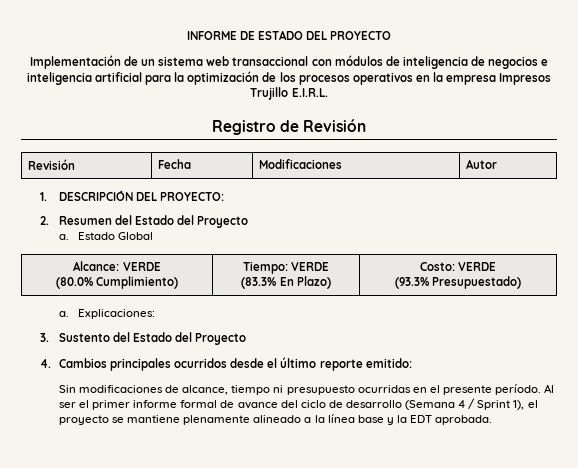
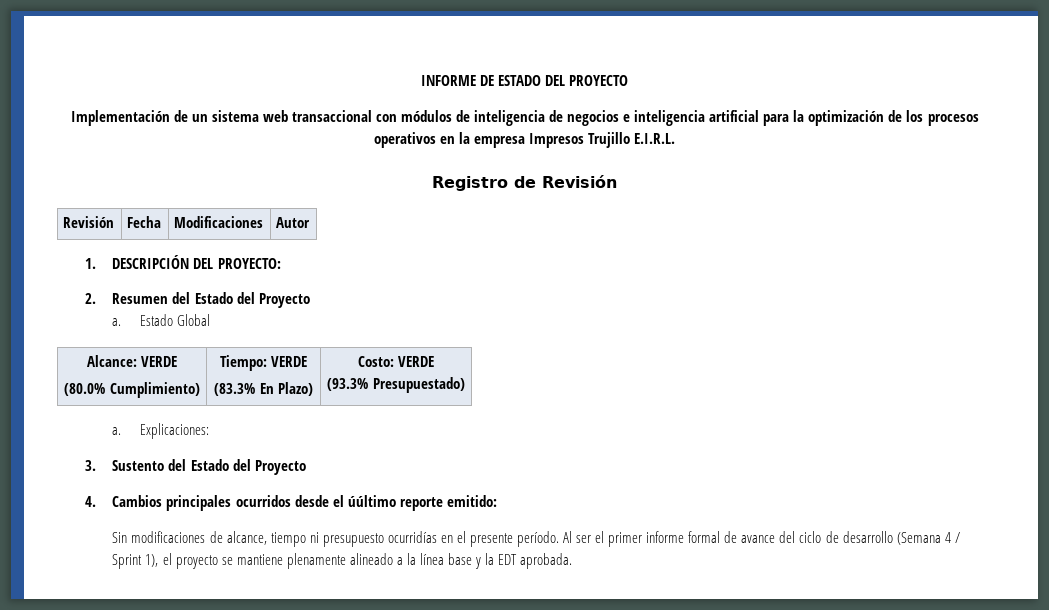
- 4. Cambios principales ocurridos desde el último reporte emitido:
+ 4. Cambios principales ocurridos desde el úúltimo reporte emitido:
- Sin modificaciones de alcance, tiempo ni presupuesto ocurridas en el presente período.
+ Sin modificaciones de alcance, tiempo ni presupuesto ocurridías en el presente período.

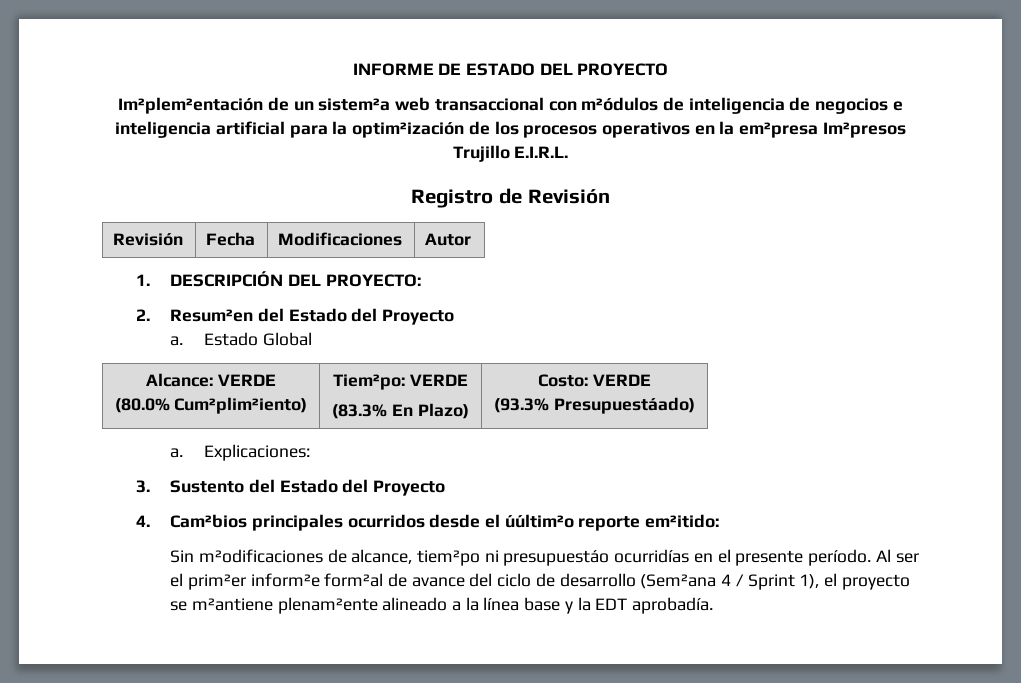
- Implementación de un sistema web transaccional con módulos de inteligencia de negocios e inteligencia artificial para la optimización de los procesos operativos en la empresa Impresos Trujillo E.I.R.L.
+ Im²plem²entación de un sistem²a web transaccional con m²ódulos de inteligencia de negocios e inteligencia artificial para la optim²ización de los procesos operativos en la em²presa Im²presos Trujillo E.I.R.L.
- 2. Resumen del Estado del Proyecto
+ 2. Resum²en del Estado del Proyecto
  Alcance: VERDE
- (80.0% Cumplimiento) | Tiempo: VERDE
+ (80.0% Cum²plim²iento) | Tiem²po: VERDE
  (83.3% En Plazo) | Costo: VERDE
- (93.3% Presupuestado)
+ (93.3% Presupuestáado)
- 4. Cambios principales ocurridos desde el úúltimo reporte emitido:
+ 4. Cam²bios principales ocurridos desde el úúltim²o reporte em²itido:
- Sin modificaciones de alcance, tiempo ni presupuesto ocurridías en el presente período.
+ Sin m²odificaciones de alcance, tiem²po ni presupuestáo ocurridías en el presente período.
- Al ser el primer informe formal de avance del ciclo de desarrollo (Semana 4 / Sprint 1), el proyecto se mantiene plenamente alineado a la línea base y la EDT aprobada.
+ Al ser el prim²er inform²e form²al de avance del ciclo de desarrollo (Sem²ana 4 / Sprint 1), el proyecto se m²antiene plenam²ente alineado a la línea base y la EDT aprobadía.

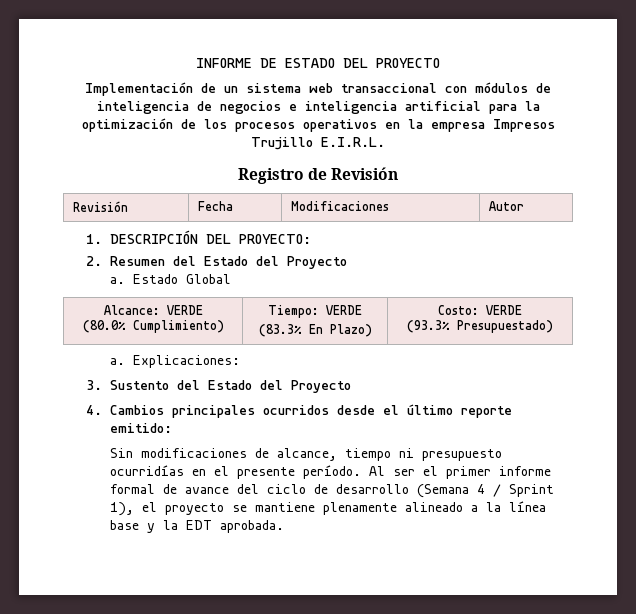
- Im²plem²entación de un sistem²a web transaccional con m²ódulos de inteligencia de negocios e inteligencia artificial para la optim²ización de los procesos operativos en la em²presa Im²presos Trujillo E.I.R.L.
+ Implementación de un sistema web transaccional con módulos de inteligencia de negocios e inteligencia artificial para la optimización de los procesos operativos en la empresa Impresos Trujillo E.I.R.L.
- 2. Resum²en del Estado del Proyecto
+ 2. Resumen del Estado del Proyecto
  Alcance: VERDE
- (80.0% Cum²plim²iento) | Tiem²po: VERDE
+ (80.0% Cumplimiento) | Tiempo: VERDE
  (83.3% En Plazo) | Costo: VERDE
- (93.3% Presupuestáado)
+ (93.3% Presupuestado)
- 4. Cam²bios principales ocurridos desde el úúltim²o reporte em²itido:
+ 4. Cambios principales ocurridos desde el último reporte emitido:
- Sin m²odificaciones de alcance, tiem²po ni presupuestáo ocurridías en el presente período.
+ Sin modificaciones de alcance, tiempo ni presupuesto ocurridías en el presente período.
- Al ser el prim²er inform²e form²al de avance del ciclo de desarrollo (Sem²ana 4 / Sprint 1), el proyecto se m²antiene plenam²ente alineado a la línea base y la EDT aprobadía.
+ Al ser el primer informe formal de avance del ciclo de desarrollo (Semana 4 / Sprint 1), el proyecto se mantiene plenamente alineado a la línea base y la EDT aprobada.

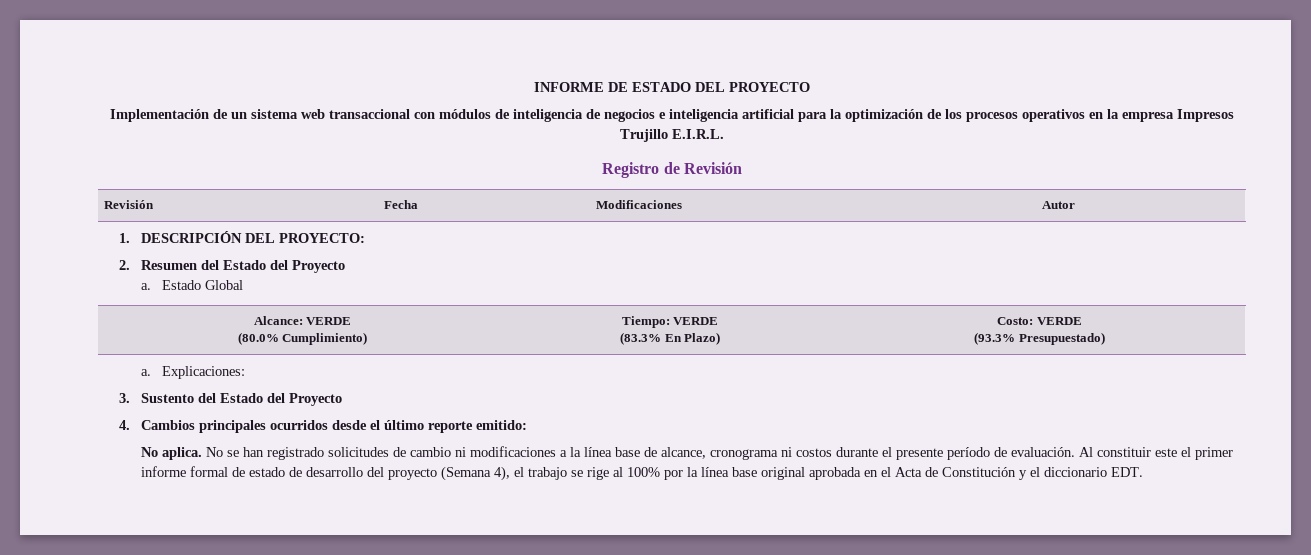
- Sin modificaciones de alcance, tiempo ni presupuesto ocurridías en el presente período. Al ser el primer informe formal de avance del ciclo de desarrollo (Semana 4 / Sprint 1), el proyecto se mantiene plenamente alineado a la línea base y la EDT aprobada.
+ No aplica. No se han registrado solicitudes de cambio ni modificaciones a la línea base de alcance, cronograma ni costos durante el presente período de evaluación. Al constituir este el primer informe formal de estado de desarrollo del proyecto (Semana 4), el trabajo se rige al 100% por la línea base original aprobada en el Acta de Constitución y el diccionario EDT.

